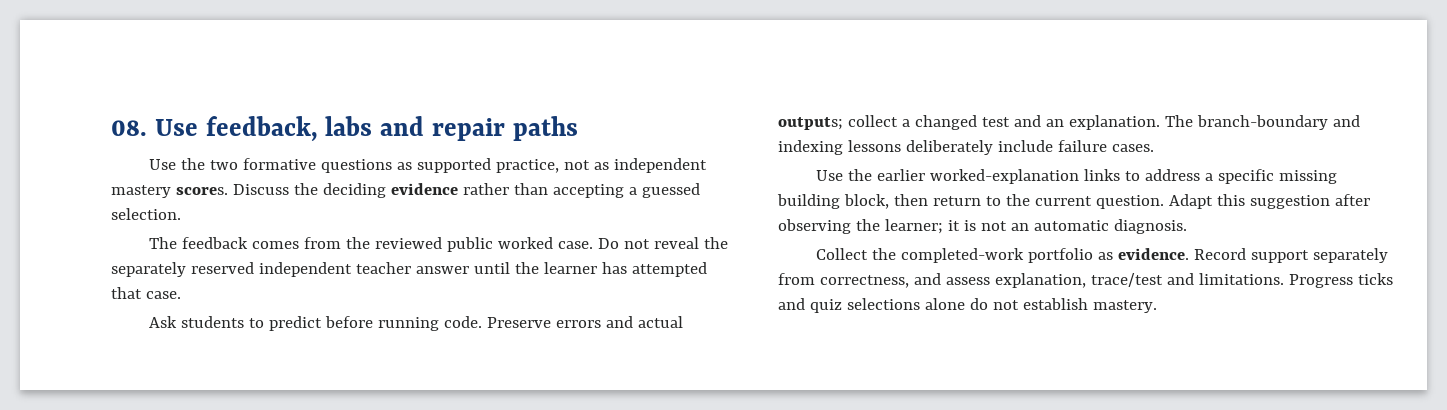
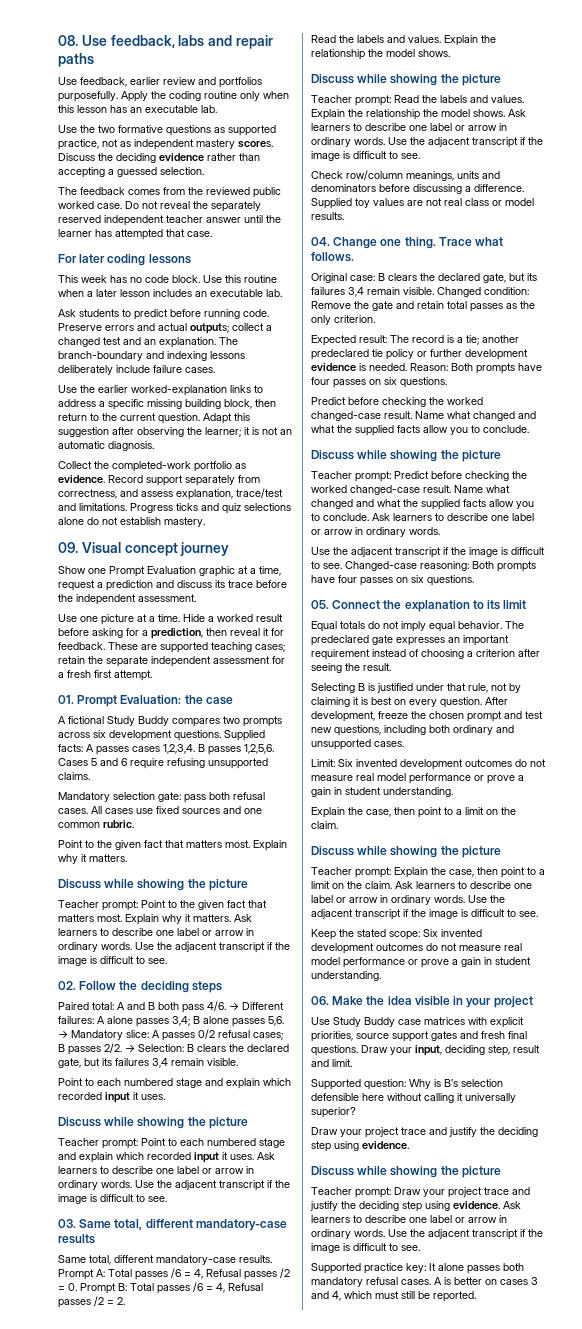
+ Use feedback, earlier review and portfolios purposefully. Apply the coding routine only when this lesson has an executable lab.
+ For later coding lessons
+ This week has no code block. Use this routine when a later lesson includes an executable lab.
+ 09. Visual concept journey
+ Show one Prompt Evaluation graphic at a time, request a prediction and discuss its trace before the independent assessment.
+ Use one picture at a time. Hide a worked result before asking for a prediction, then reveal it for feedback. These are supported teaching cases; retain the separate independent assessment for a fresh first attempt.
+ 01. Prompt Evaluation: the case
+ A fictional Study Buddy compares two prompts across six development questions. Supplied facts: A passes cases 1,2,3,4. B passes 1,2,5,6. Cases 5 and 6 require refusing unsupported claims.
+ Mandatory selection gate: pass both refusal cases. All cases use fixed sources and one common rubric.
+ Point to the given fact that matters most. Explain why it matters.
+ Discuss while showing the picture
+ Teacher prompt: Point to the given fact that matters most. Explain why it matters. Ask learners to describe one label or arrow in ordinary words. Use the adjacent transcript if the image is difficult to see.
+ 02. Follow the deciding steps
+ Paired total: A and B both pass 4/6. → Different failures: A alone passes 3,4; B alone passes 5,6. → Mandatory slice: A passes 0/2 refusal cases; B passes 2/2. → Selection: B clears the declared gate, but its failures 3,4 remain visible.
+ Point to each numbered stage and explain which recorded input it uses.
+ Discuss while showing the picture
+ Teacher prompt: Point to each numbered stage and explain which recorded input it uses. Ask learners to describe one label or arrow in ordinary words. Use the adjacent transcript if the image is difficult to see.
+ 03. Same total, different mandatory-case results
+ Same total, different mandatory-case results. Prompt A: Total passes /6 = 4, Refusal passes /2 = 0. Prompt B: Total passes /6 = 4, Refusal passes /2 = 2.
+ Read the labels and values. Explain the relationship the model shows.
+ Discuss while showing the picture
+ Teacher prompt: Read the labels and values. Explain the relationship the model shows. Ask learners to describe one label or arrow in ordinary words. Use the adjacent transcript if the image is difficult to see.
+ Check row/column meanings, units and denominators before discussing a difference. Supplied toy values are not real class or model results.
+ 04. Change one thing. Trace what follows.
+ Original case: B clears the declared gate, but its failures 3,4 remain visible. Changed condition: Remove the gate and retain total passes as the only criterion.
+ Expected result: The record is a tie; another predeclared tie policy or further development evidence is needed. Reason: Both prompts have four passes on six questions.
+ Predict before checking the worked changed-case result. Name what changed and what the supplied facts allow you to conclude.
+ Discuss while showing the picture
+ Teacher prompt: Predict before checking the worked changed-case result. Name what changed and what the supplied facts allow you to conclude. Ask learners to describe one label or arrow in ordinary words.
+ Use the adjacent transcript if the image is difficult to see. Changed-case reasoning: Both prompts have four passes on six questions.
+ 05. Connect the explanation to its limit
+ Equal totals do not imply equal behavior. The predeclared gate expresses an important requirement instead of choosing a criterion after seeing the result.
+ Selecting B is justified under that rule, not by claiming it is best on every question. After development, freeze the chosen prompt and test new questions, including both ordinary and unsupported cases.
+ Limit: Six invented development outcomes do not measure real model performance or prove a gain in student understanding.
+ Explain the case, then point to a limit on the claim.
+ Discuss while showing the picture
+ Teacher prompt: Explain the case, then point to a limit on the claim. Ask learners to describe one label or arrow in ordinary words. Use the adjacent transcript if the image is difficult to see.
+ Keep the stated scope: Six invented development outcomes do not measure real model performance or prove a gain in student understanding.
+ 06. Make the idea visible in your project
+ Use Study Buddy case matrices with explicit priorities, source support gates and fresh final questions. Draw your input, deciding step, result and limit.
+ Supported question: Why is B’s selection defensible here without calling it universally superior?
+ Draw your project trace and justify the deciding step using evidence.
+ Discuss while showing the picture
+ Teacher prompt: Draw your project trace and justify the deciding step using evidence. Ask learners to describe one label or arrow in ordinary words. Use the adjacent transcript if the image is difficult to see.
+ Supported practice key: It alone passes both mandatory refusal cases. A is better on cases 3 and 4, which must still be reported.

